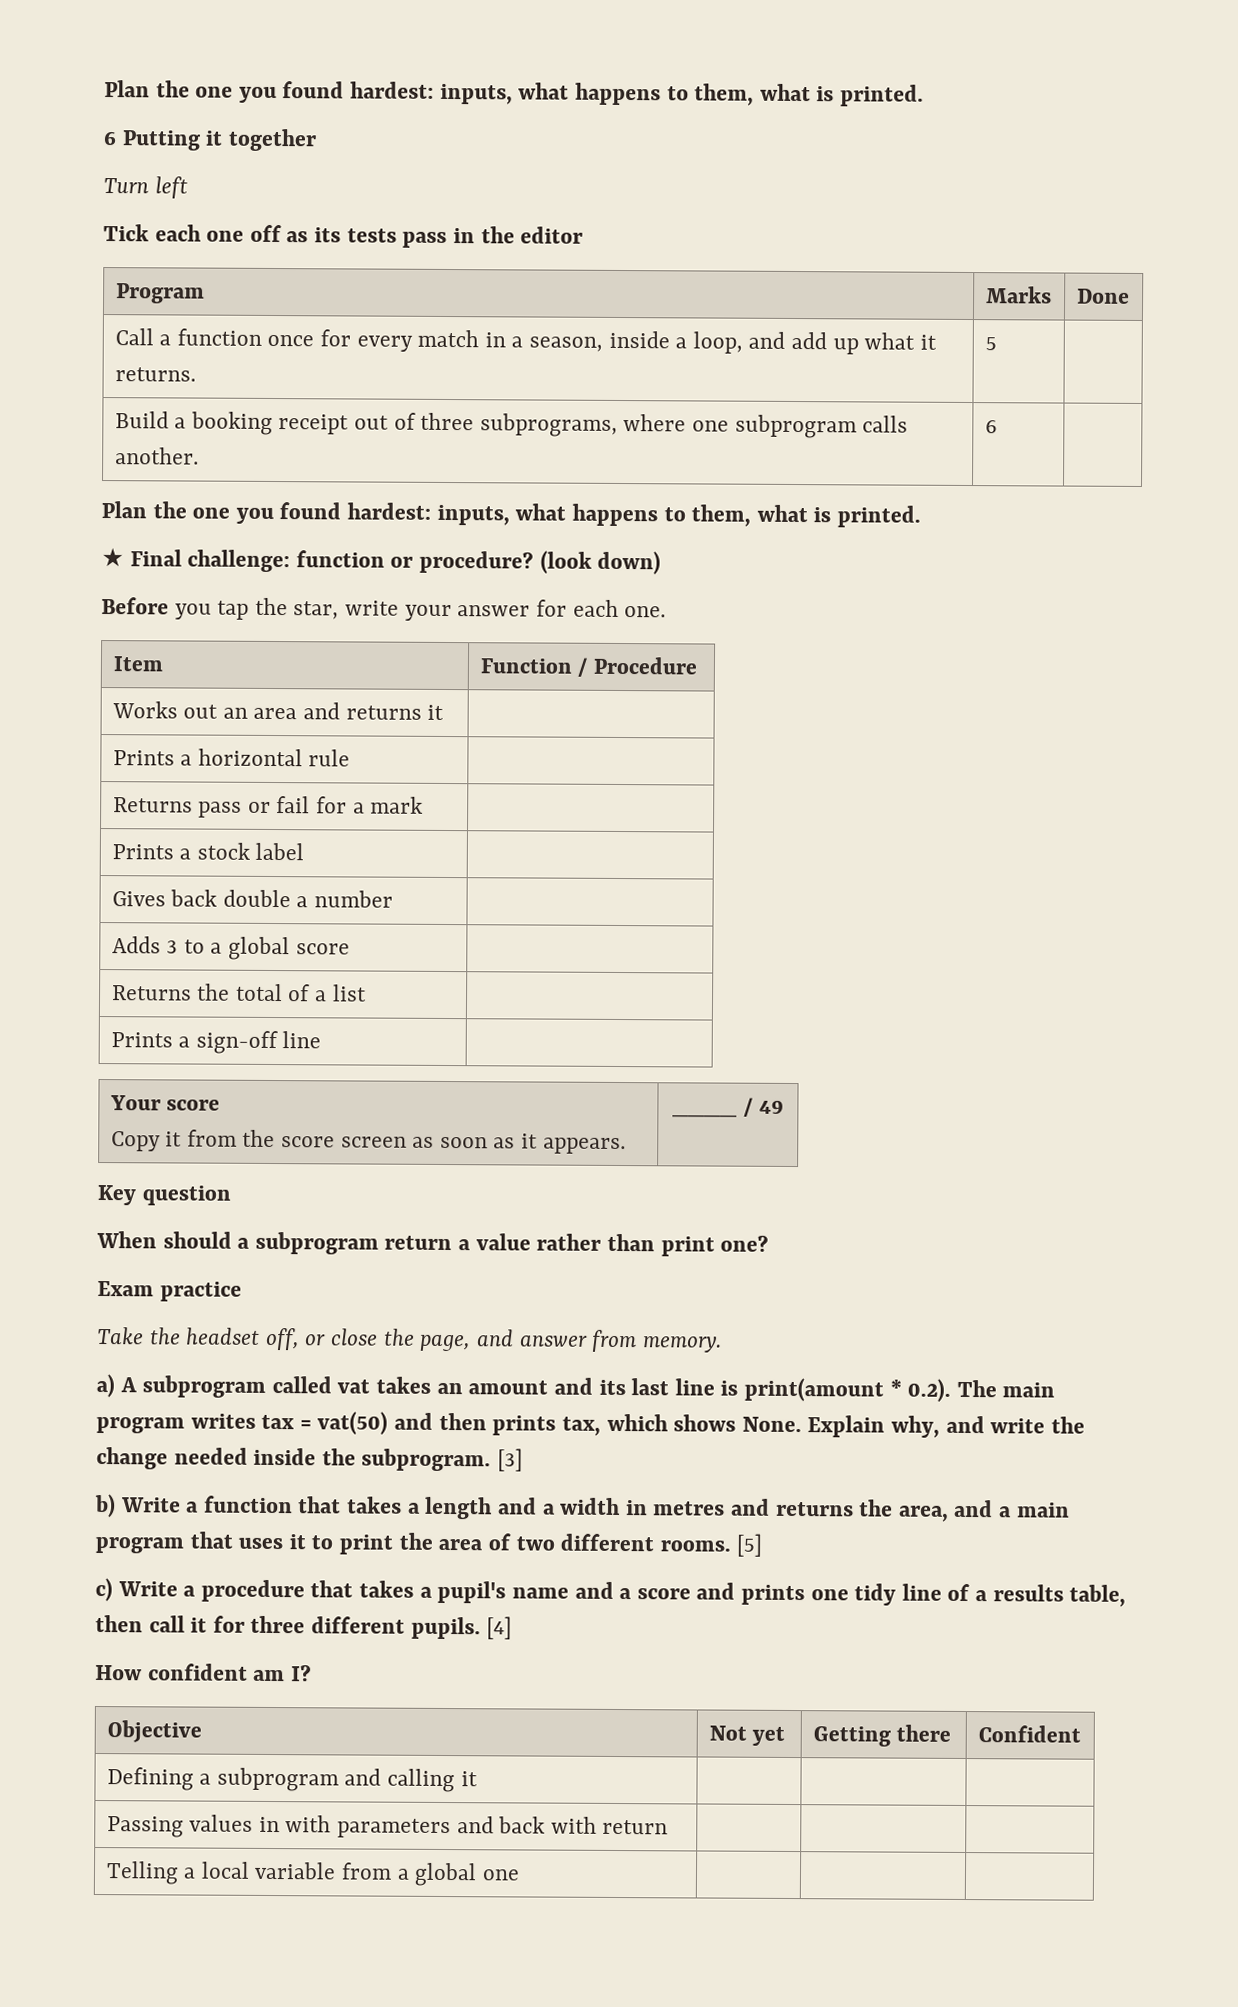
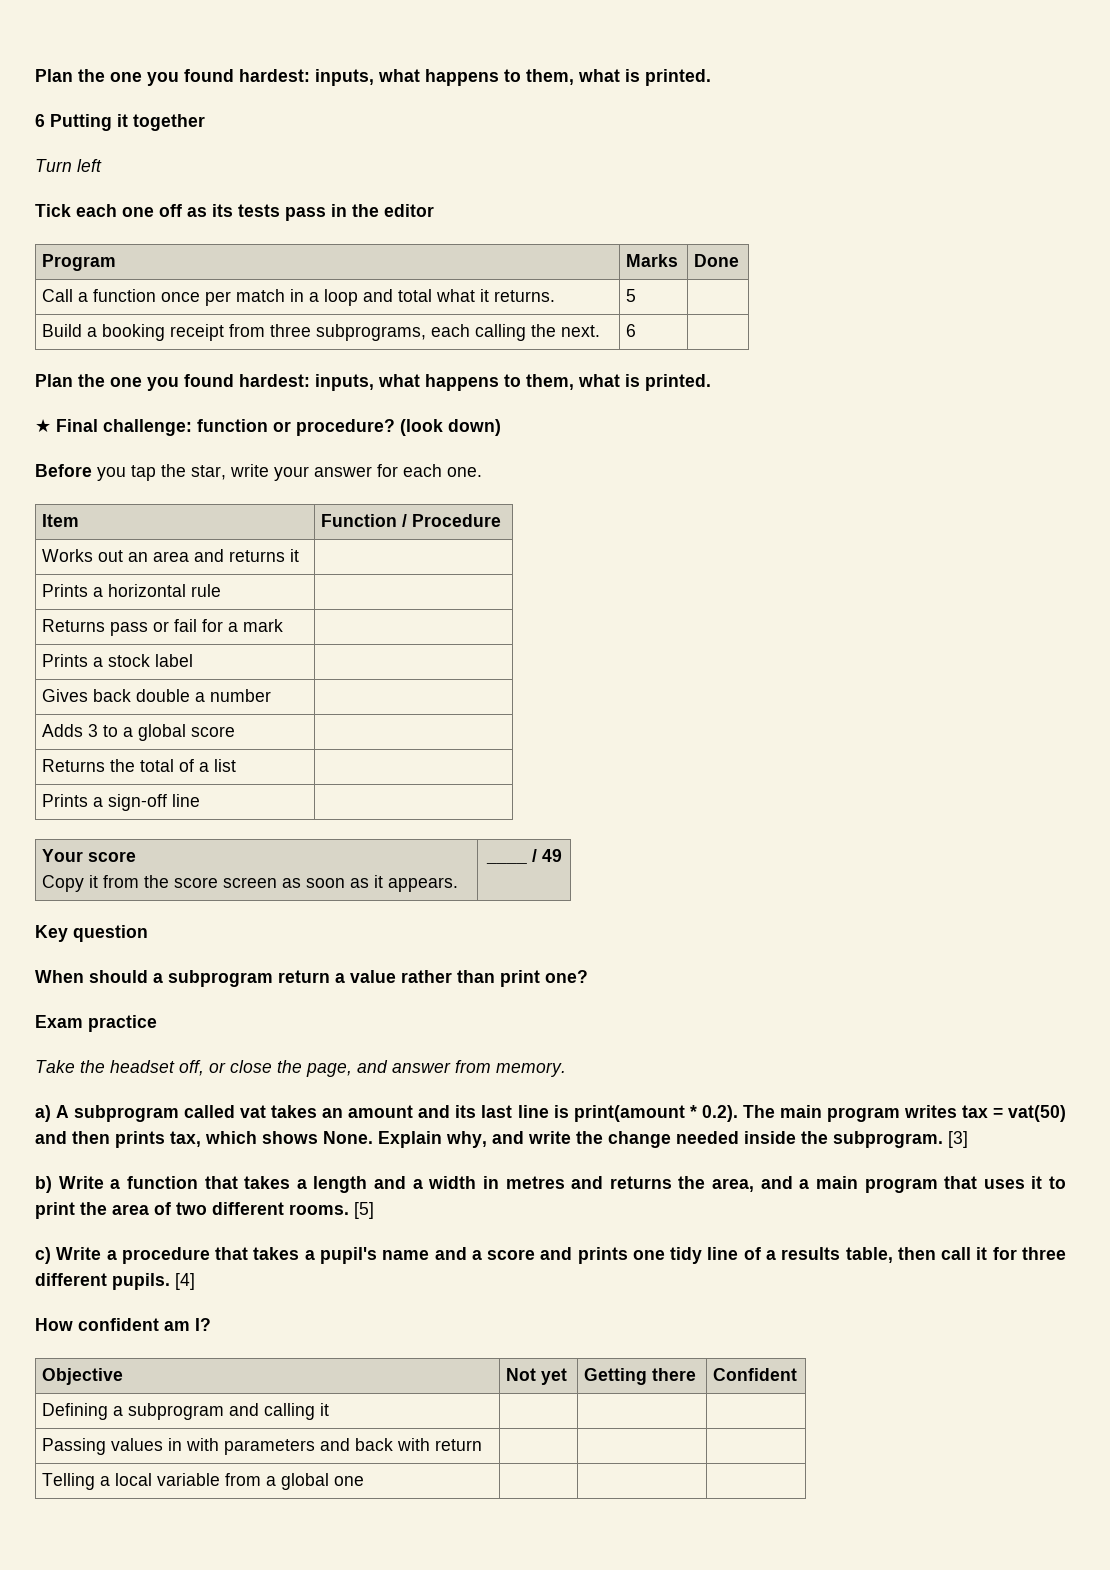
- Call a function once for every match in a season, inside a loop, and add up what it returns. | 5 |
+ Call a function once per match in a loop and total what it returns. | 5 |
- Build a booking receipt out of three subprograms, where one subprogram calls another. | 6 |
+ Build a booking receipt from three subprograms, each calling the next. | 6 |

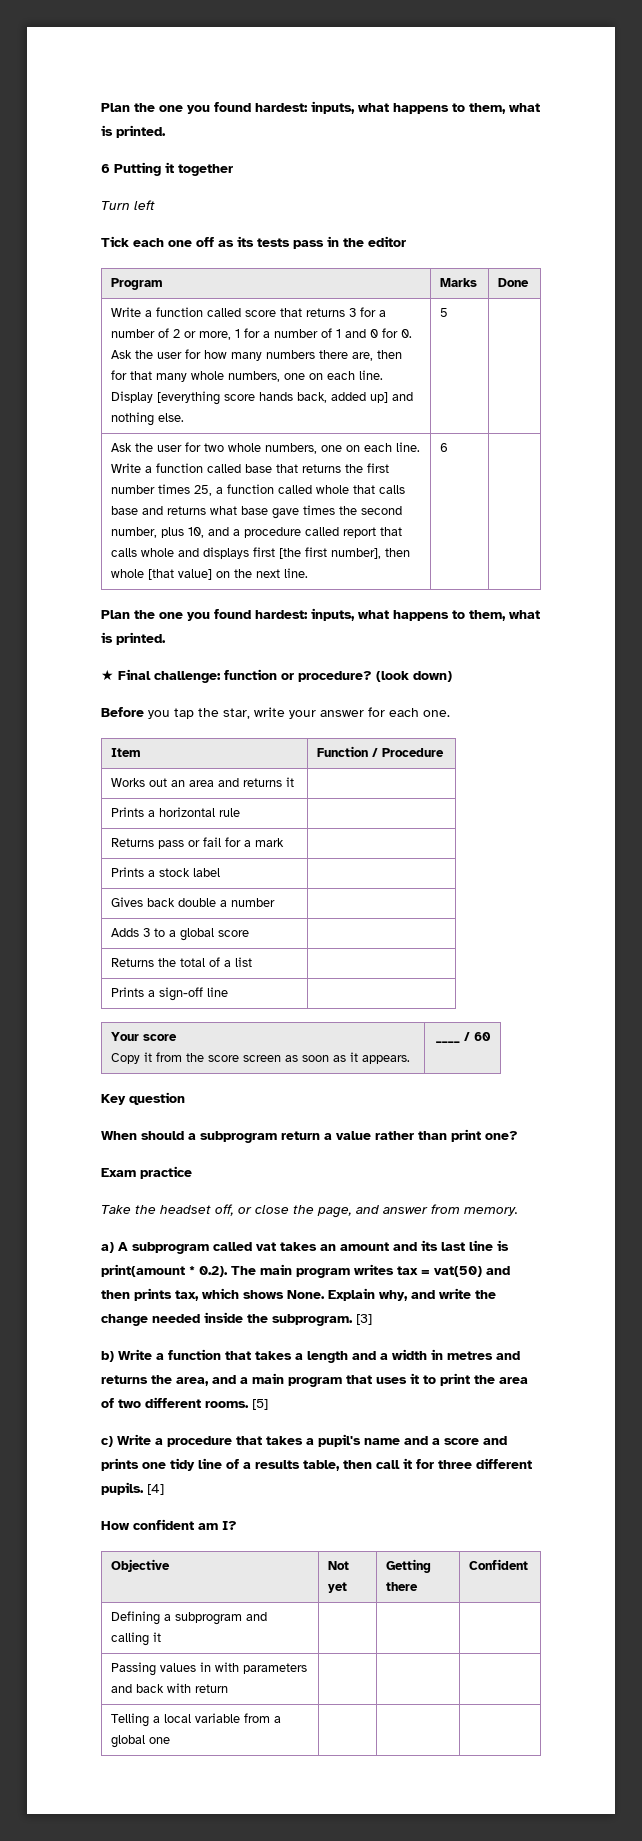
- Call a function once per match in a loop and total what it returns. | 5 |
- Build a booking receipt from three subprograms, each calling the next. | 6 |
+ Write a function called score that returns 3 for a number of 2 or more, 1 for a number of 1 and 0 for 0. Ask the user for how many numbers there are, then for that many whole numbers, one on each line. Display [everything score hands back, added up] and nothing else. | 5 |
+ Ask the user for two whole numbers, one on each line. Write a function called base that returns the first number times 25, a function called whole that calls base and returns what base gave times the second number, plus 10, and a procedure called report that calls whole and displays first [the first number], then whole [that value] on the next line. | 6
  Your score
- Copy it from the score screen as soon as it appears. | ____ / 49
+ Copy it from the score screen as soon as it appears. | ____ / 60

